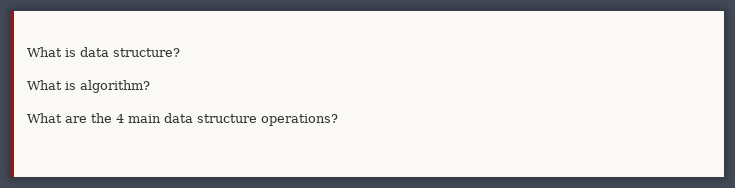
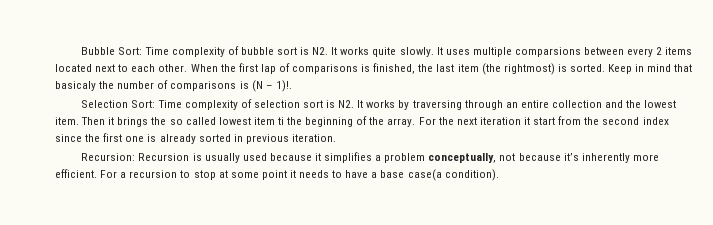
- What is data structure?
- What is algorithm?
- What are the 4 main data structure operations?
+ Bubble Sort: Time complexity of bubble sort is N2. It works quite slowly. It uses multiple comparsions between every 2 items located next to each other. When the first lap of comparisons is finished, the last item (the rightmost) is sorted. Keep in mind that basicaly the number of comparisons is (N – 1)!.
+ Selection Sort: Time complexity of selection sort is N2. It works by traversing through an entire collection and the lowest item. Then it brings the so called lowest item ti the beginning of the array. For the next iteration it start from the second index since the first one is already sorted in previous iteration.
+ Recursion: Recursion is usually used because it simplifies a problem conceptually, not because it’s inherently more efficient. For a recursion to stop at some point it needs to have a base case(a condition).

